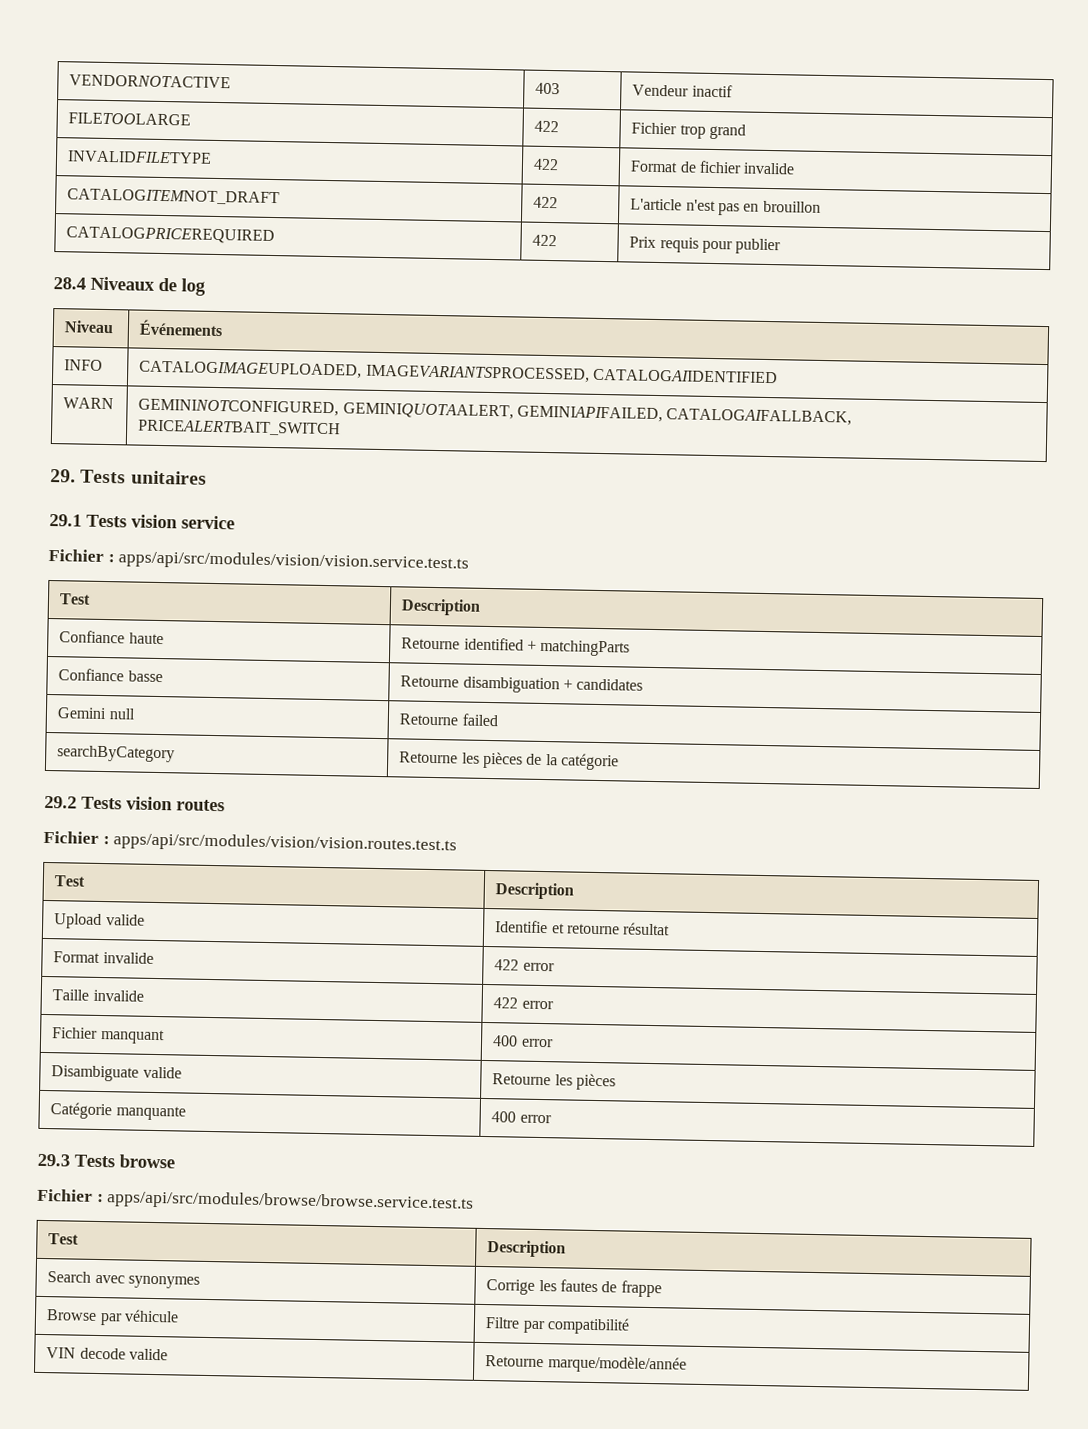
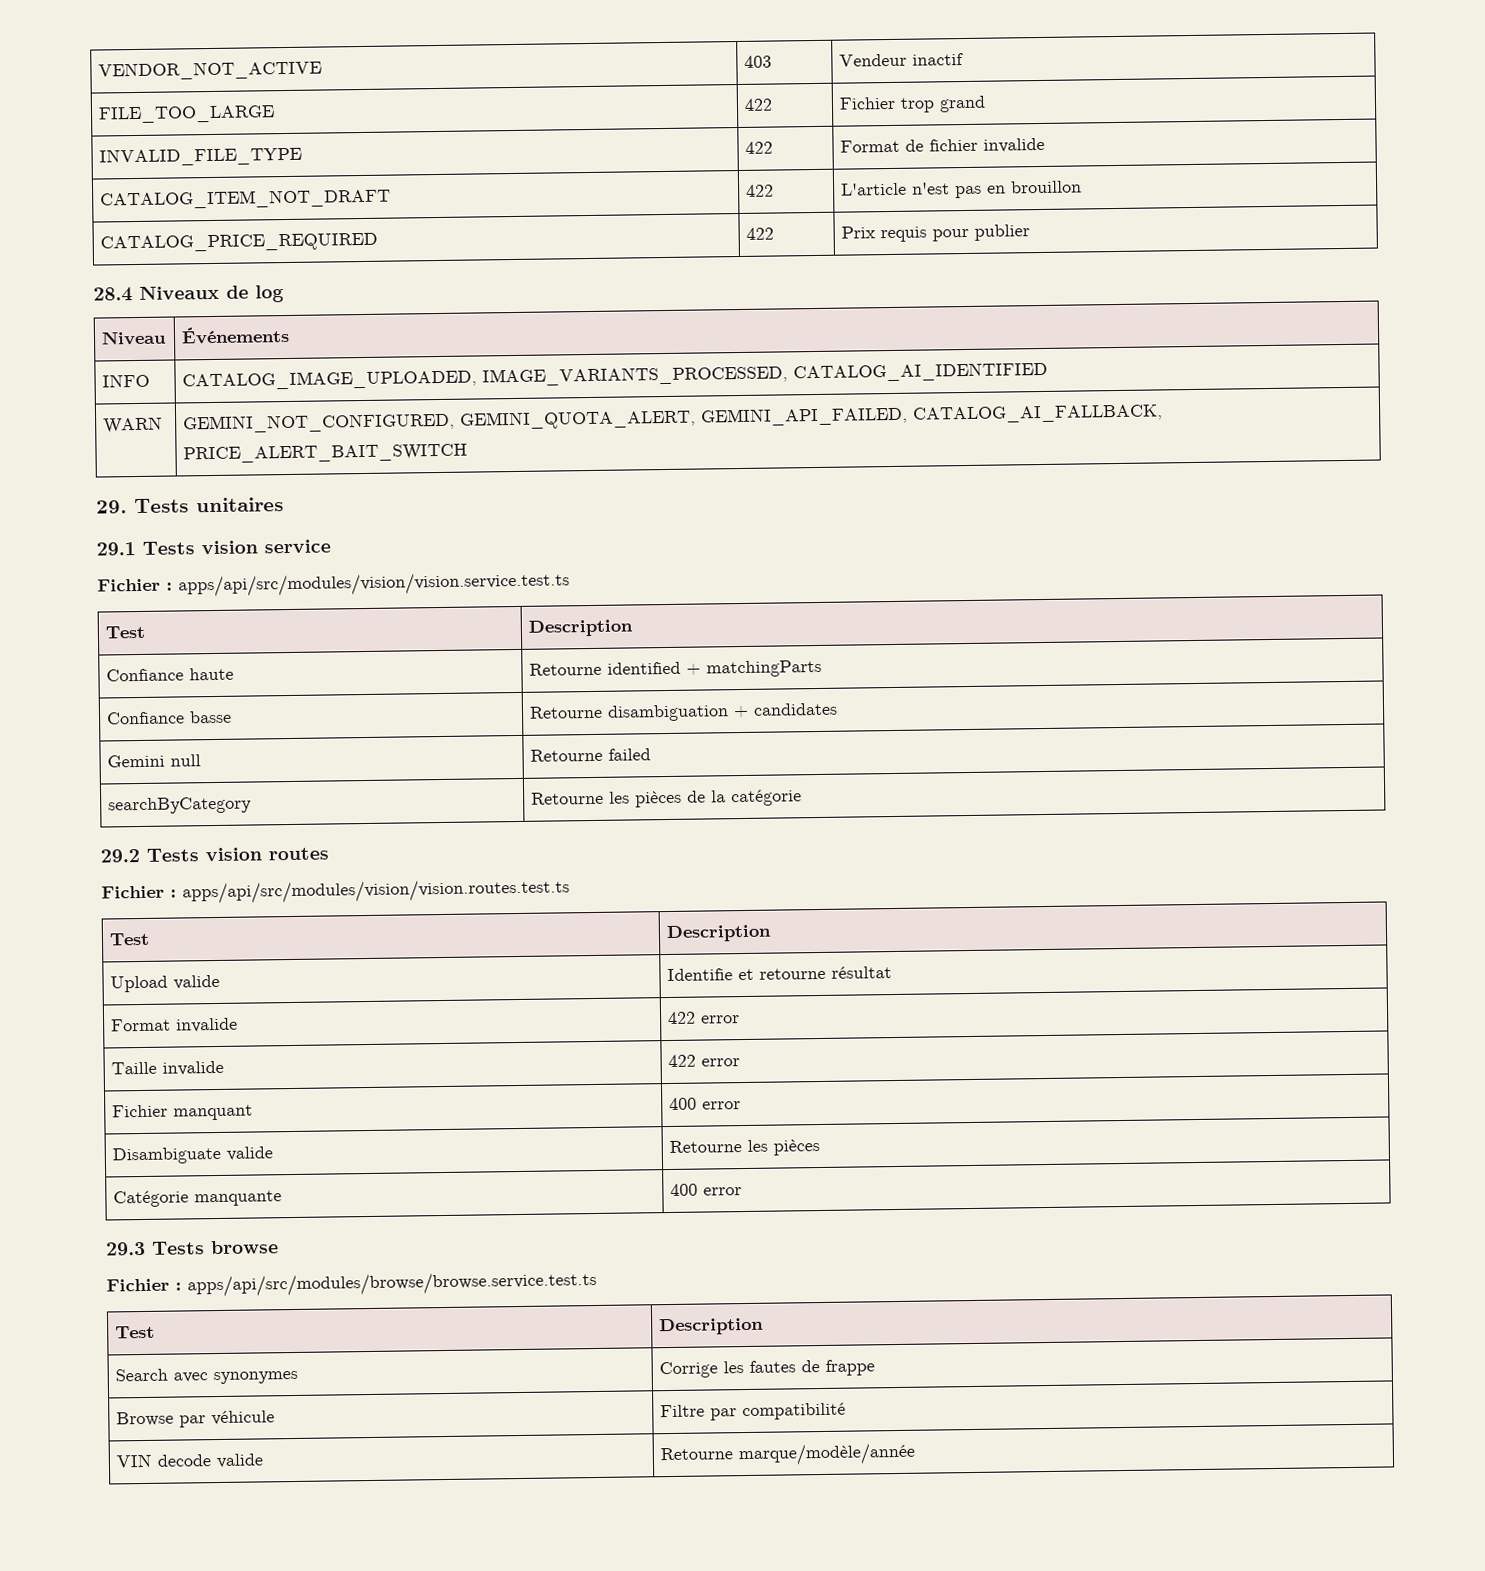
- VENDORNOTACTIVE | 403 | Vendeur inactif
+ VENDOR_NOT_ACTIVE | 403 | Vendeur inactif
- FILETOOLARGE | 422 | Fichier trop grand
+ FILE_TOO_LARGE | 422 | Fichier trop grand
- INVALIDFILETYPE | 422 | Format de fichier invalide
+ INVALID_FILE_TYPE | 422 | Format de fichier invalide
- CATALOGITEMNOT_DRAFT | 422 | L'article n'est pas en brouillon
+ CATALOG_ITEM_NOT_DRAFT | 422 | L'article n'est pas en brouillon
- CATALOGPRICEREQUIRED | 422 | Prix requis pour publier
+ CATALOG_PRICE_REQUIRED | 422 | Prix requis pour publier
- INFO | CATALOGIMAGEUPLOADED, IMAGEVARIANTSPROCESSED, CATALOGAIIDENTIFIED
- WARN | GEMININOTCONFIGURED, GEMINIQUOTAALERT, GEMINIAPIFAILED, CATALOGAIFALLBACK, PRICEALERTBAIT_SWITCH
+ INFO | CATALOG_IMAGE_UPLOADED, IMAGE_VARIANTS_PROCESSED, CATALOG_AI_IDENTIFIED
+ WARN | GEMINI_NOT_CONFIGURED, GEMINI_QUOTA_ALERT, GEMINI_API_FAILED, CATALOG_AI_FALLBACK, PRICE_ALERT_BAIT_SWITCH

